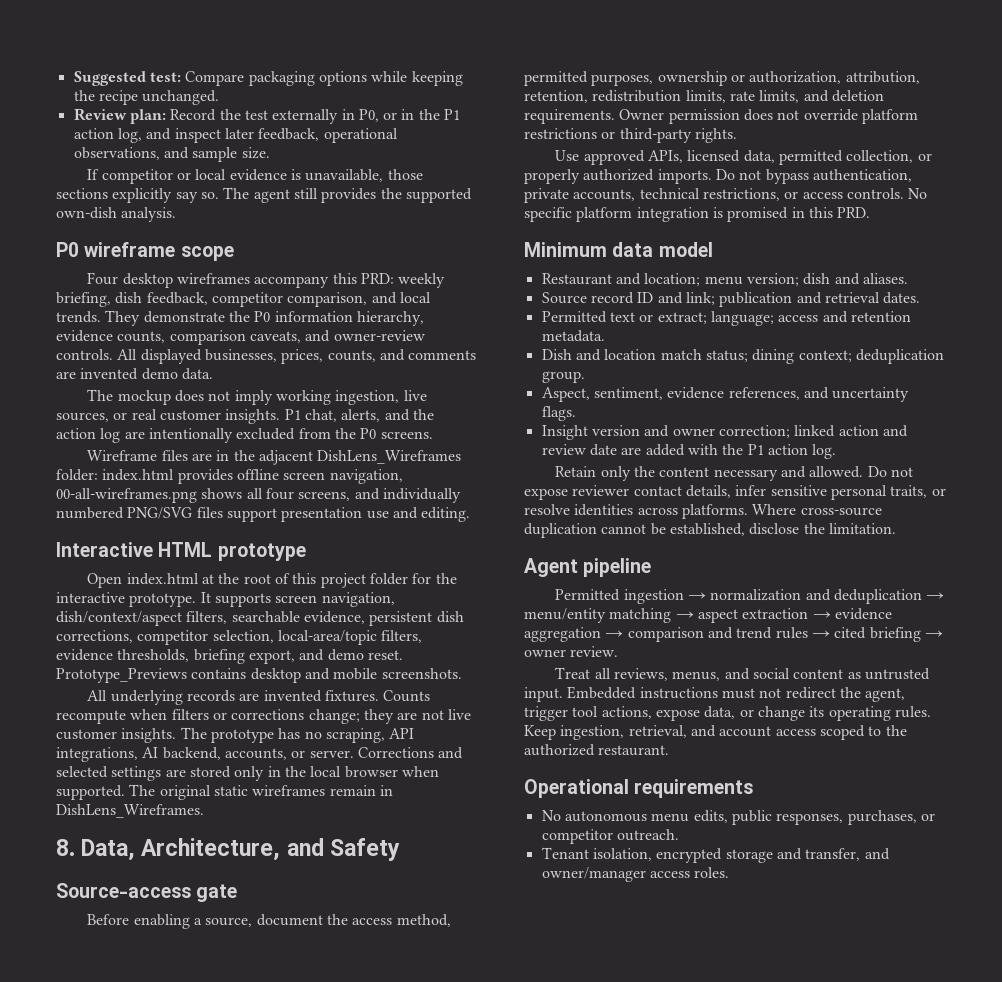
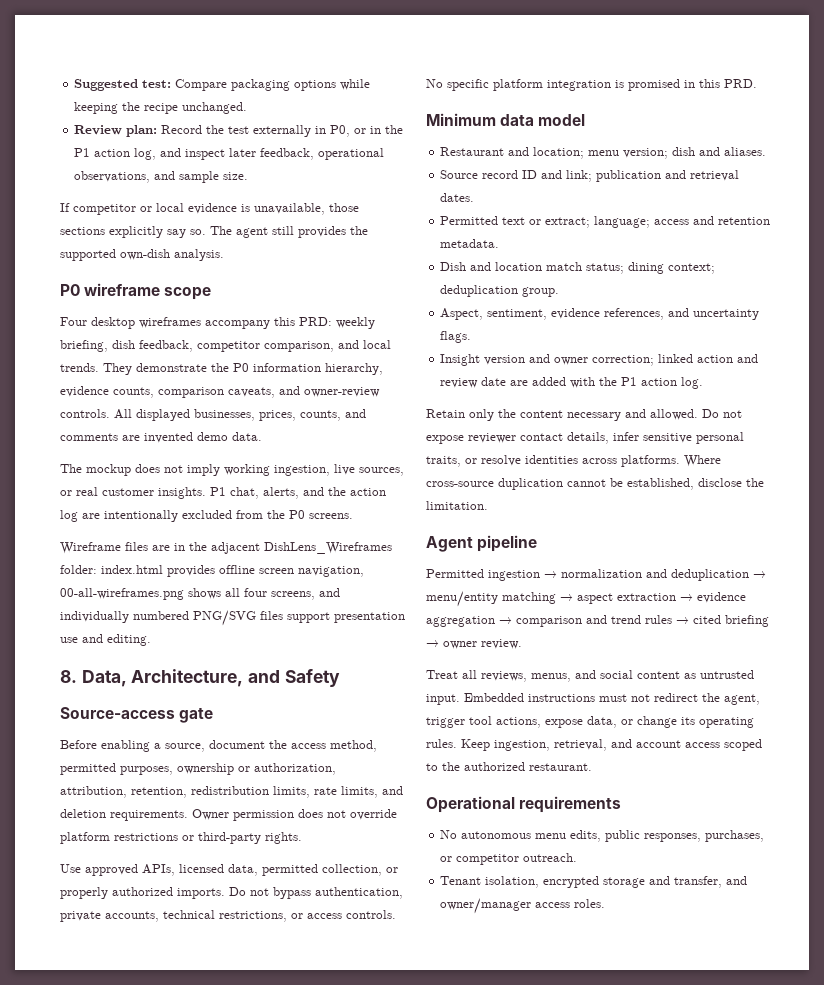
- Interactive HTML prototype
- Open index.html at the root of this project folder for the interactive prototype. It supports screen navigation, dish/context/aspect filters, searchable evidence, persistent dish corrections, competitor selection, local-area/topic filters, evidence thresholds, briefing export, and demo reset. Prototype_Previews contains desktop and mobile screenshots.
- All underlying records are invented fixtures. Counts recompute when filters or corrections change; they are not live customer insights. The prototype has no scraping, API integrations, AI backend, accounts, or server. Corrections and selected settings are stored only in the local browser when supported. The original static wireframes remain in DishLens_Wireframes.

